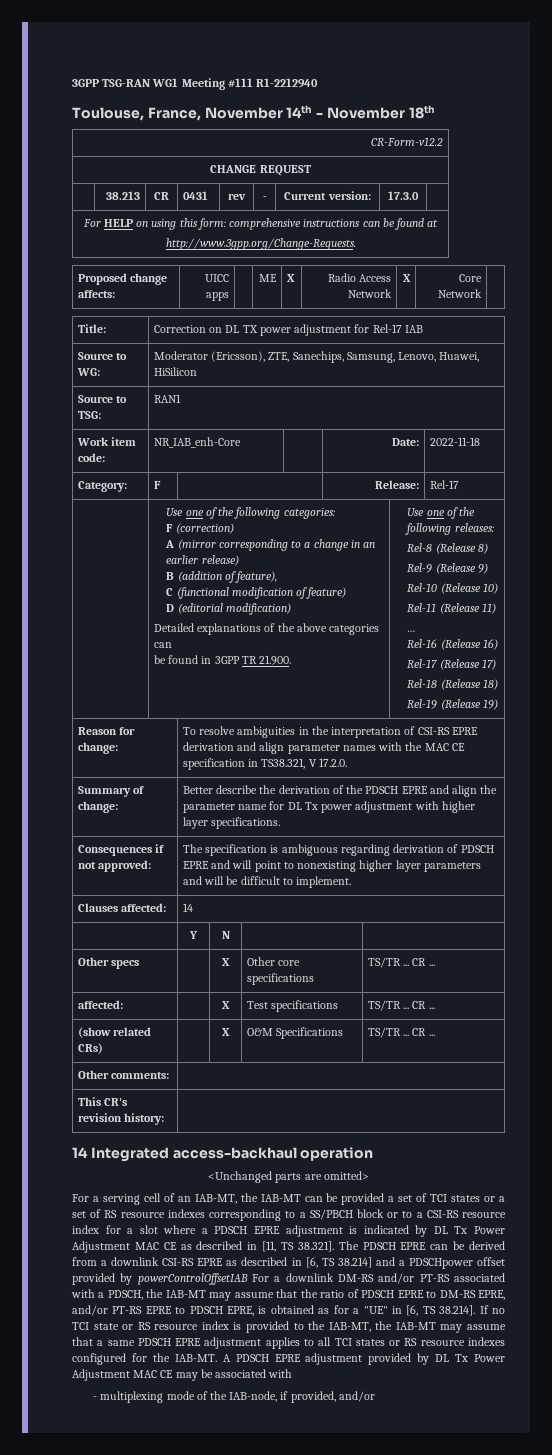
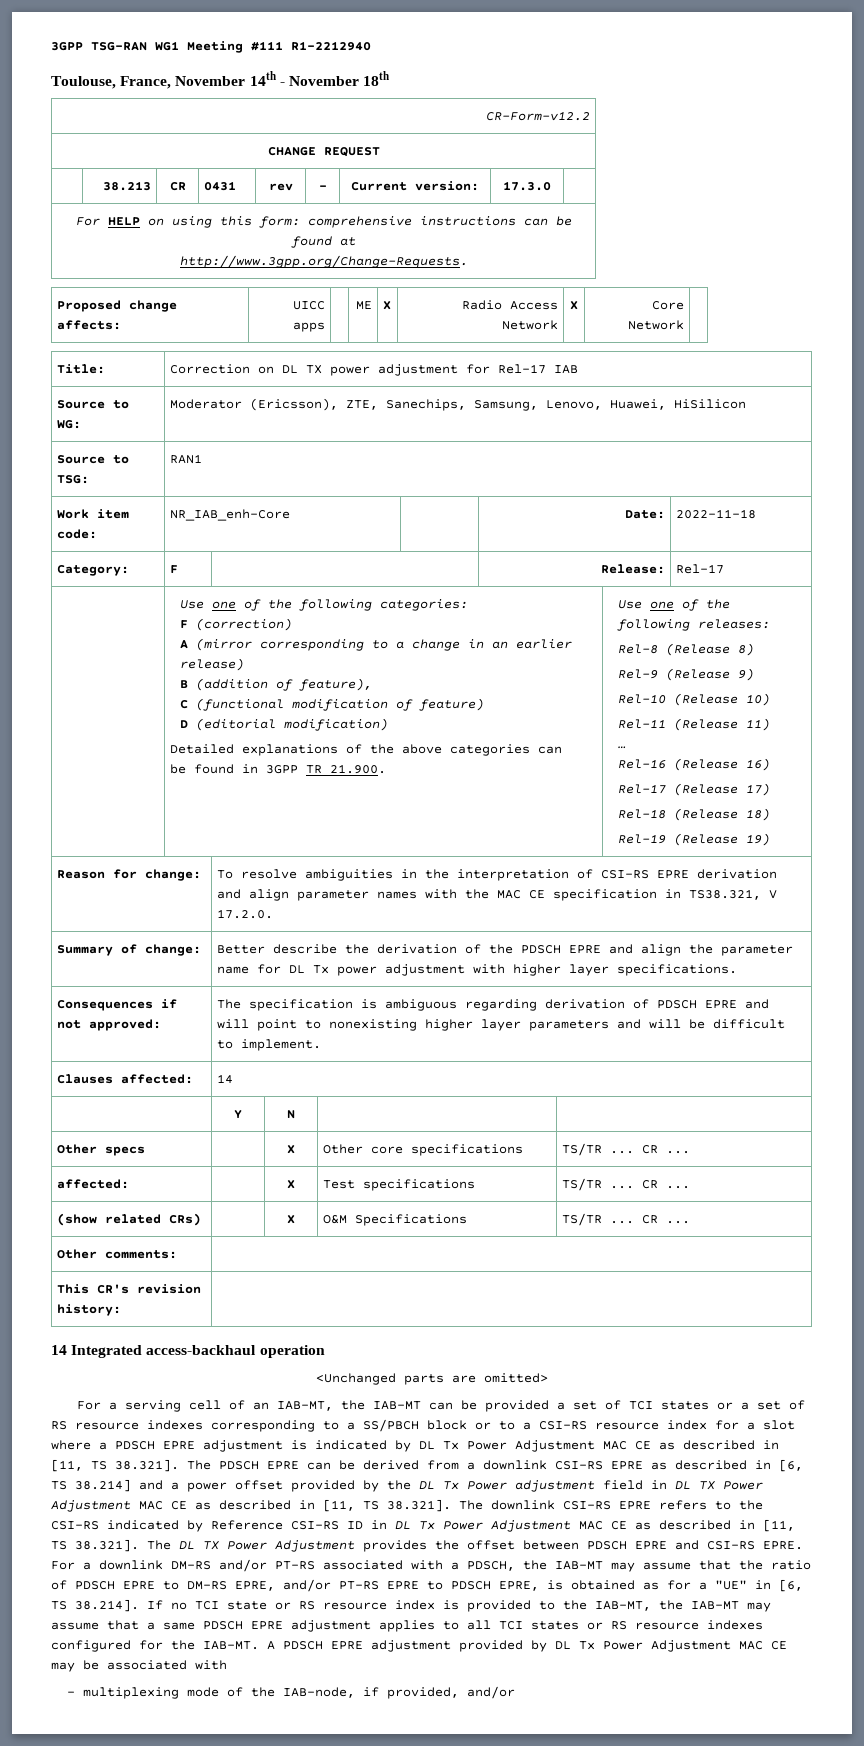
- For a serving cell of an IAB-MT, the IAB-MT can be provided a set of TCI states or a set of RS resource indexes corresponding to a SS/PBCH block or to a CSI-RS resource index for a slot where a PDSCH EPRE adjustment is indicated by DL Tx Power Adjustment MAC CE as described in [11, TS 38.321]. The PDSCH EPRE can be derived from a downlink CSI-RS EPRE as described in [6, TS 38.214] and a PDSCHpower offset provided by powerControlOffsetIAB For a downlink DM-RS and/or PT-RS associated with a PDSCH, the IAB-MT may assume that the ratio of PDSCH EPRE to DM-RS EPRE, and/or PT-RS EPRE to PDSCH EPRE, is obtained as for a "UE" in [6, TS 38.214]. If no TCI state or RS resource index is provided to the IAB-MT, the IAB-MT may assume that a same PDSCH EPRE adjustment applies to all TCI states or RS resource indexes configured for the IAB-MT.
+ For a serving cell of an IAB-MT, the IAB-MT can be provided a set of TCI states or a set of RS resource indexes corresponding to a SS/PBCH block or to a CSI-RS resource index for a slot where a PDSCH EPRE adjustment is indicated by DL Tx Power Adjustment MAC CE as described in [11, TS 38.321]. The PDSCH EPRE can be derived from a downlink CSI-RS EPRE as described in [6, TS 38.214] and a power offset provided by the DL Tx Power adjustment field in DL TX Power Adjustment MAC CE as described in [11, TS 38.321]. The downlink CSI-RS EPRE refers to the CSI-RS indicated by Reference CSI-RS ID in DL Tx Power Adjustment MAC CE as described in [11, TS 38.321]. The DL TX Power Adjustment provides the offset between PDSCH EPRE and CSI-RS EPRE. For a downlink DM-RS and/or PT-RS associated with a PDSCH, the IAB-MT may assume that the ratio of PDSCH EPRE to DM-RS EPRE, and/or PT-RS EPRE to PDSCH EPRE, is obtained as for a "UE" in [6, TS 38.214]. If no TCI state or RS resource index is provided to the IAB-MT, the IAB-MT may assume that a same PDSCH EPRE adjustment applies to all TCI states or RS resource indexes configured for the IAB-MT.

